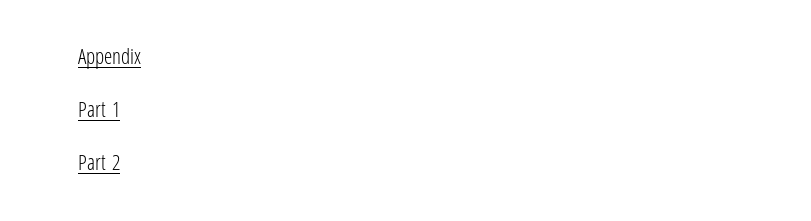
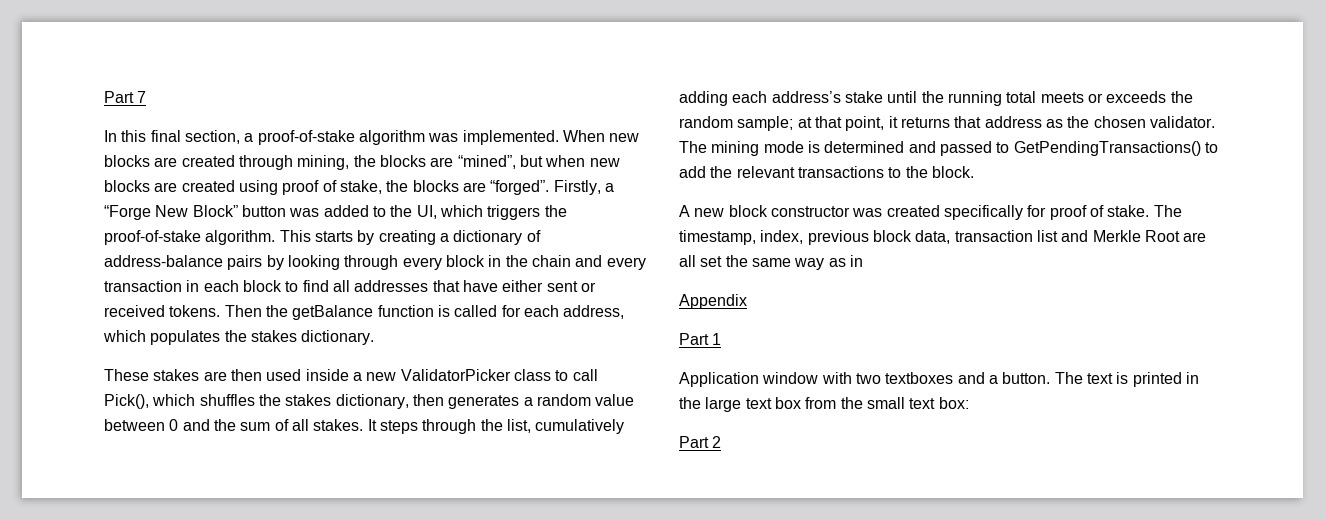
+ Part 7
+ In this final section, a proof-of-stake algorithm was implemented. When new blocks are created through mining, the blocks are “mined”, but when new blocks are created using proof of stake, the blocks are “forged”. Firstly, a “Forge New Block” button was added to the UI, which triggers the proof-of-stake algorithm. This starts by creating a dictionary of address-balance pairs by looking through every block in the chain and every transaction in each block to find all addresses that have either sent or received tokens. Then the getBalance function is called for each address, which populates the stakes dictionary.
+ These stakes are then used inside a new ValidatorPicker class to call Pick(), which shuffles the stakes dictionary, then generates a random value between 0 and the sum of all stakes. It steps through the list, cumulatively adding each address’s stake until the running total meets or exceeds the random sample; at that point, it returns that address as the chosen validator. The mining mode is determined and passed to GetPendingTransactions() to add the relevant transactions to the block.
+ A new block constructor was created specifically for proof of stake. The timestamp, index, previous block data, transaction list and Merkle Root are all set the same way as in
  Appendix
  Part 1
+ Application window with two textboxes and a button. The text is printed in the large text box from the small text box:

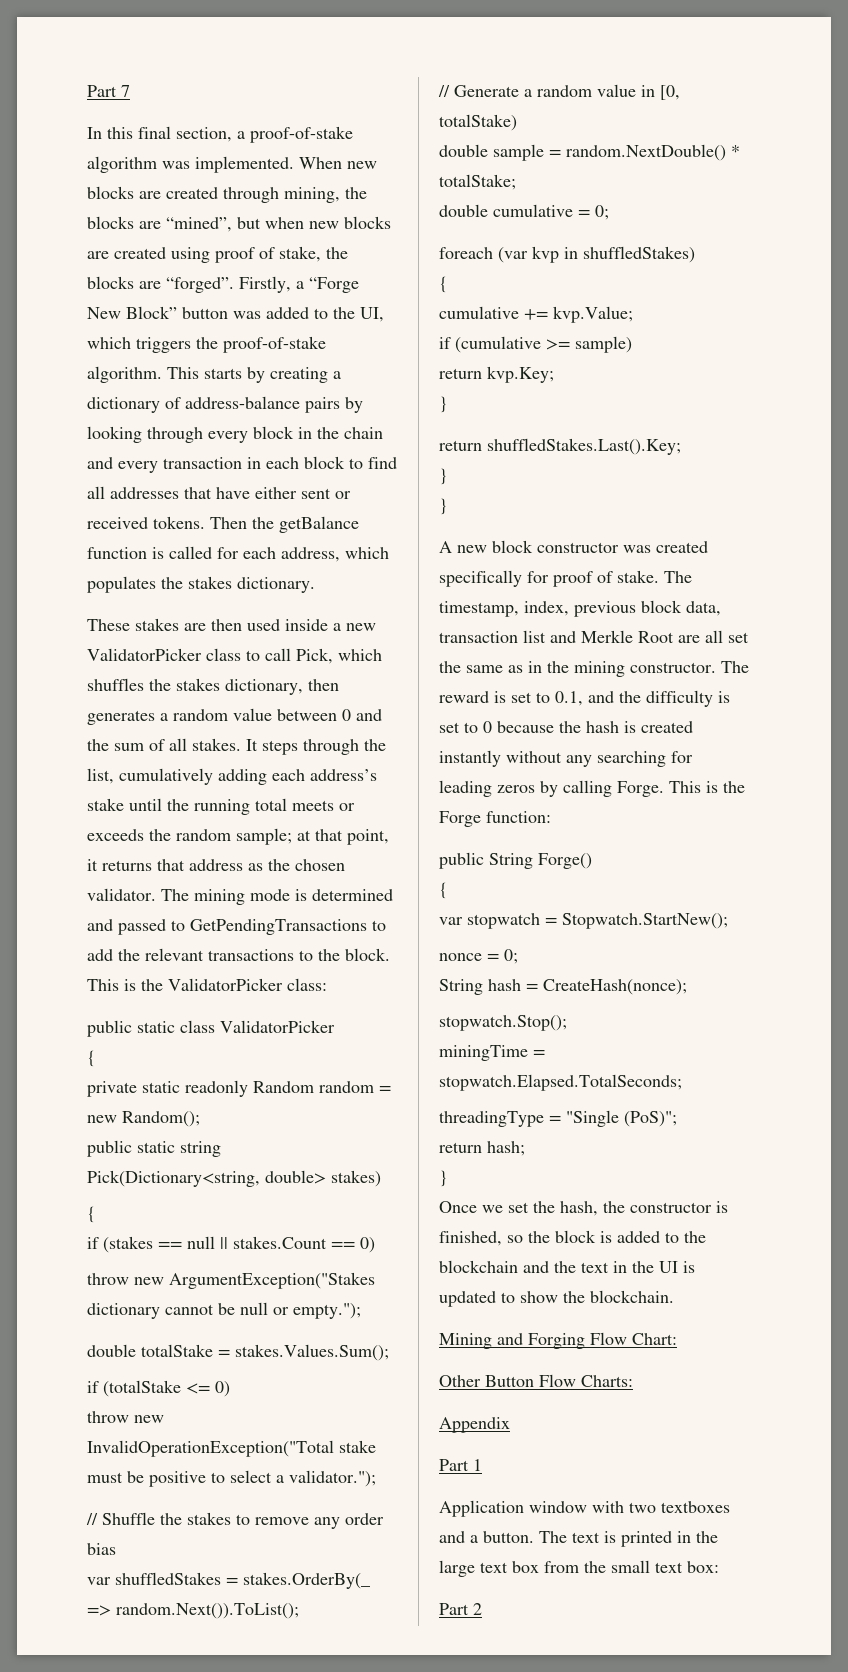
- These stakes are then used inside a new ValidatorPicker class to call Pick(), which shuffles the stakes dictionary, then generates a random value between 0 and the sum of all stakes.
+ These stakes are then used inside a new ValidatorPicker class to call Pick, which shuffles the stakes dictionary, then generates a random value between 0 and the sum of all stakes.
- The mining mode is determined and passed to GetPendingTransactions() to add the relevant transactions to the block.
+ The mining mode is determined and passed to GetPendingTransactions to add the relevant transactions to the block. This is the ValidatorPicker class:
+ public static class ValidatorPicker
+ {
+ private static readonly Random random = new Random();
+ public static string Pick(Dictionary<string, double> stakes)
+ {
+ if (stakes == null || stakes.Count == 0)
+ throw new ArgumentException("Stakes dictionary cannot be null or empty.");
+ double totalStake = stakes.Values.Sum();
+ if (totalStake <= 0)
+ throw new InvalidOperationException("Total stake must be positive to select a validator.");
+ // Shuffle the stakes to remove any order bias
+ var shuffledStakes = stakes.OrderBy(_ => random.Next()).ToList();
+ // Generate a random value in [0, totalStake)
+ double sample = random.NextDouble() * totalStake;
+ double cumulative = 0;
+ foreach (var kvp in shuffledStakes)
+ {
+ cumulative += kvp.Value;
+ if (cumulative >= sample)
+ return kvp.Key;
+ }
+ return shuffledStakes.Last().Key;
+ }
+ }
- The timestamp, index, previous block data, transaction list and Merkle Root are all set the same way as in
+ The timestamp, index, previous block data, transaction list and Merkle Root are all set the same as in the mining constructor. The reward is set to 0.1, and the difficulty is set to 0 because the hash is created instantly without any searching for leading zeros by calling Forge. This is the Forge function:
+ public String Forge()
+ {
+ var stopwatch = Stopwatch.StartNew();
+ nonce = 0;
+ String hash = CreateHash(nonce);
+ stopwatch.Stop();
+ miningTime = stopwatch.Elapsed.TotalSeconds;
+ threadingType = "Single (PoS)";
+ return hash;
+ }
+ Once we set the hash, the constructor is finished, so the block is added to the blockchain and the text in the UI is updated to show the blockchain.
+ Mining and Forging Flow Chart:
+ Other Button Flow Charts:

